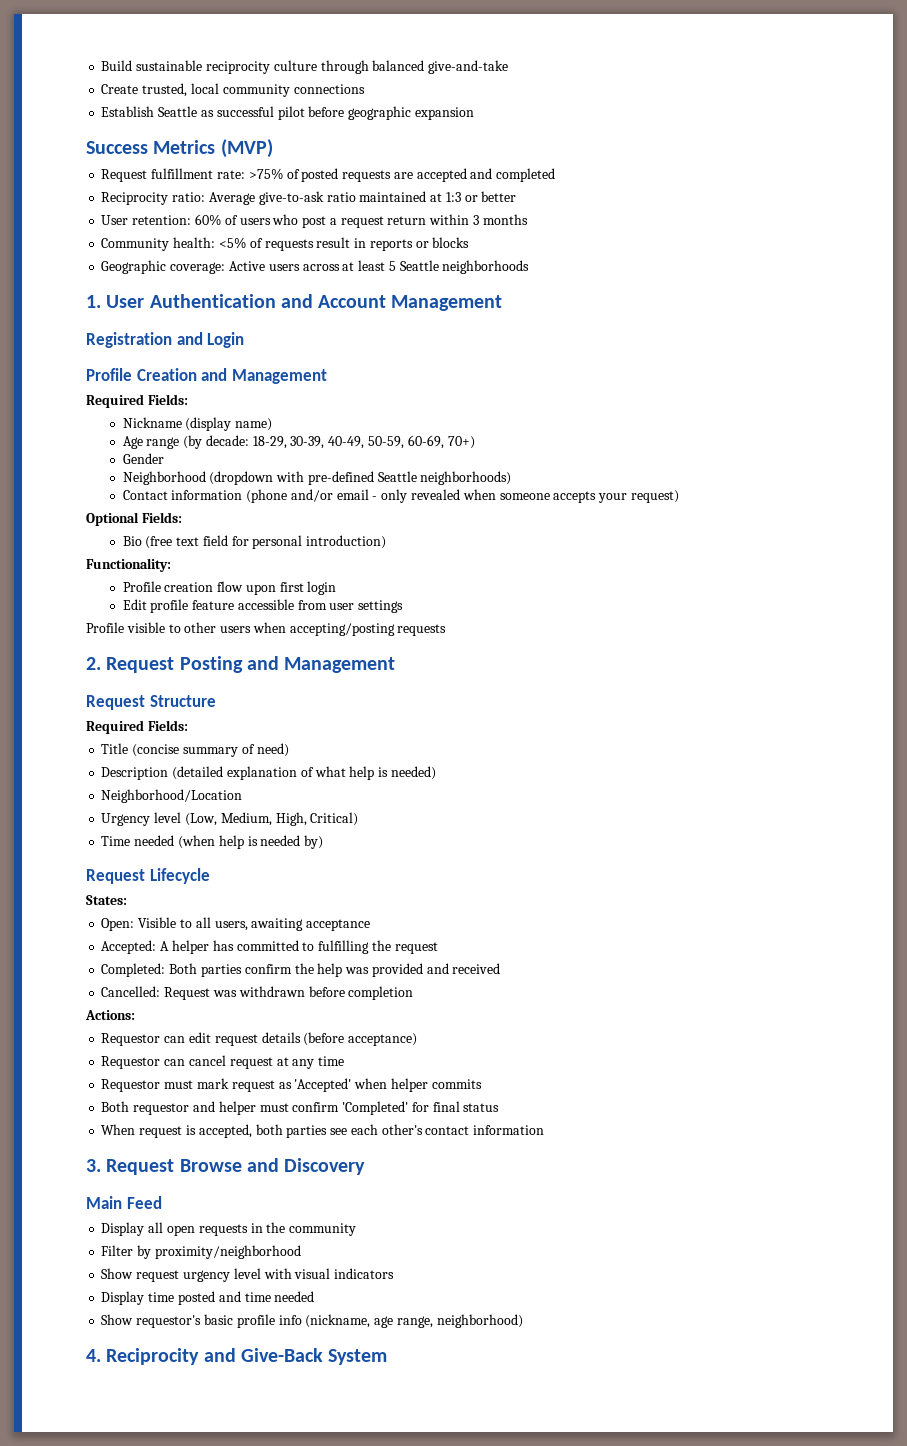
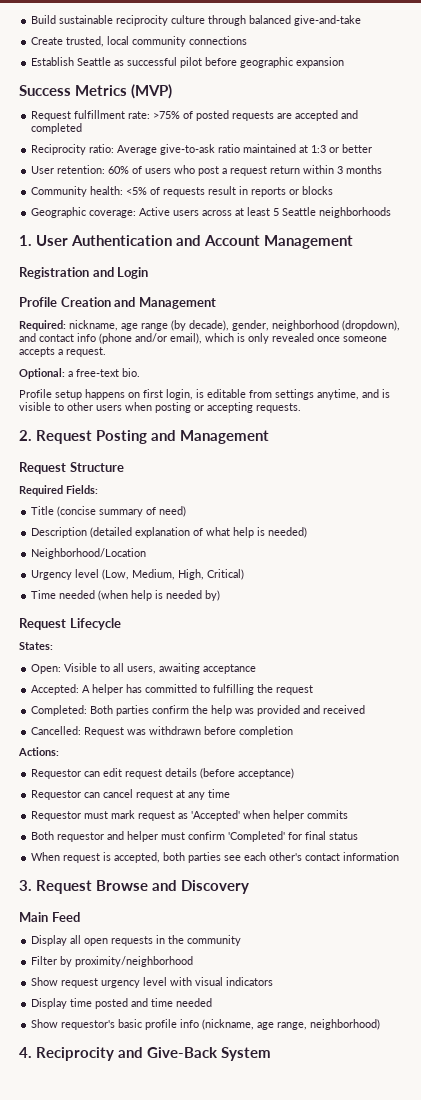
  Profile Creation and Management
- Required Fields:
- Nickname (display name)
- Age range (by decade: 18-29, 30-39, 40-49, 50-59, 60-69, 70+)
- Gender
- Neighborhood (dropdown with pre-defined Seattle neighborhoods)
- Contact information (phone and/or email - only revealed when someone accepts your request)
- Optional Fields:
- Bio (free text field for personal introduction)
- Functionality:
- Profile creation flow upon first login
- Edit profile feature accessible from user settings
- Profile visible to other users when accepting/posting requests
+ Required: nickname, age range (by decade), gender, neighborhood (dropdown), and contact info (phone and/or email), which is only revealed once someone accepts a request.
+ Optional: a free-text bio.
+ Profile setup happens on first login, is editable from settings anytime, and is visible to other users when posting or accepting requests.

